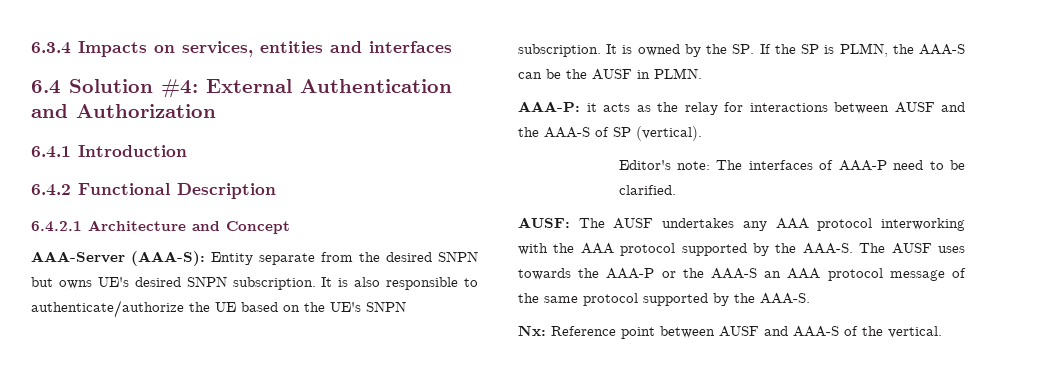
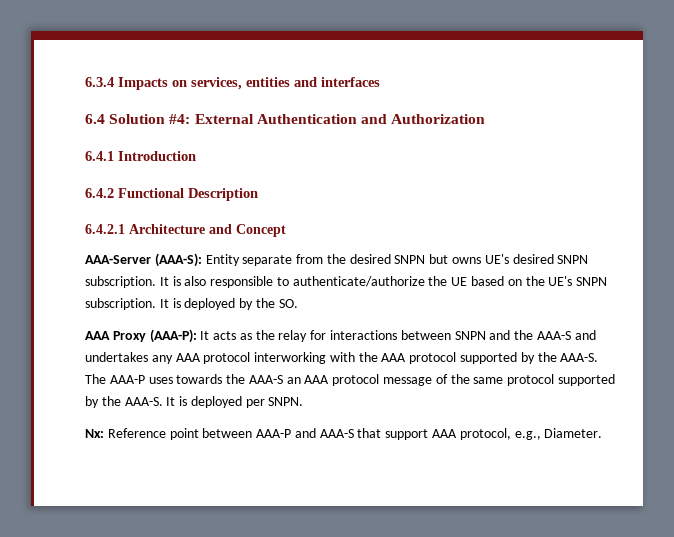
- It is owned by the SP. If the SP is PLMN, the AAA-S can be the AUSF in PLMN.
- AAA-P: it acts as the relay for interactions between AUSF and the AAA-S of SP (vertical).
- Editor's note: The interfaces of AAA-P need to be clarified.
- AUSF: The AUSF undertakes any AAA protocol interworking with the AAA protocol supported by the AAA-S.
+ It is deployed by the SO.
+ AAA Proxy (AAA-P): It acts as the relay for interactions between SNPN and the AAA-S and undertakes any AAA protocol interworking with the AAA protocol supported by the AAA-S.
- The AUSF uses towards the AAA-P or the AAA-S an AAA protocol message of the same protocol supported by the AAA-S.
+ The AAA-P uses towards the AAA-S an AAA protocol message of the same protocol supported by the AAA-S. It is deployed per SNPN.
- Nx: Reference point between AUSF and AAA-S of the vertical.
+ Nx: Reference point between AAA-P and AAA-S that support AAA protocol, e.g., Diameter.

